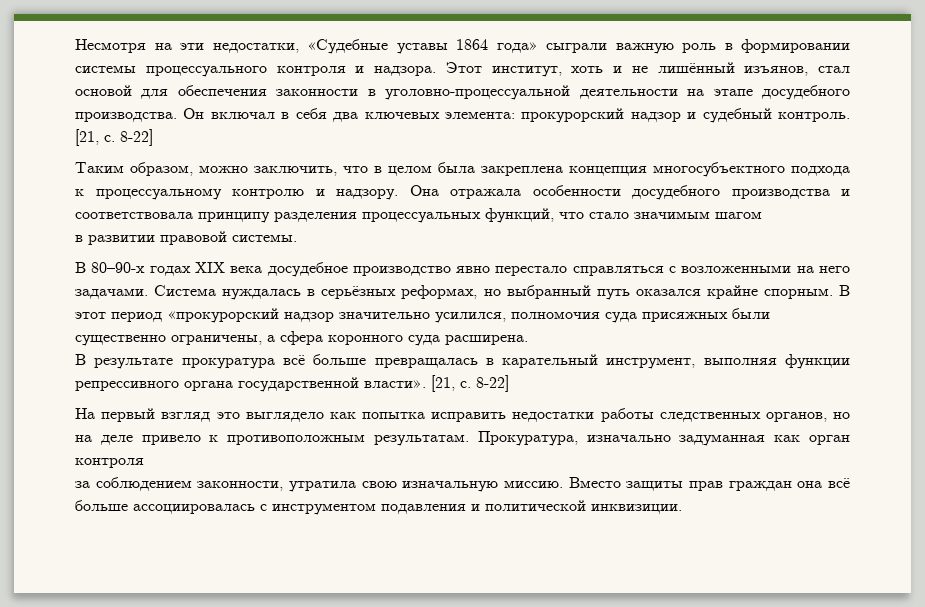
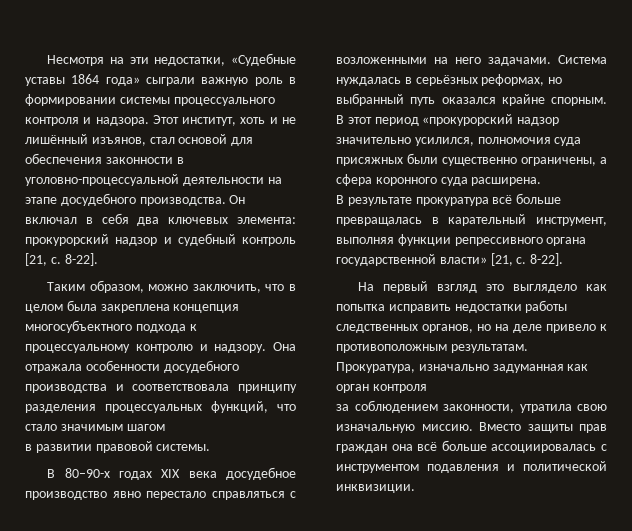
- Он включал в себя два ключевых элемента: прокурорский надзор и судебный контроль. [21, с. 8-22]
+ Он включал в себя два ключевых элемента: прокурорский надзор и судебный контроль [21, с. 8-22].
- В результате прокуратура всё больше превращалась в карательный инструмент, выполняя функции репрессивного органа государственной власти». [21, с. 8-22]
+ В результате прокуратура всё больше превращалась в карательный инструмент, выполняя функции репрессивного органа государственной власти» [21, с. 8-22].

